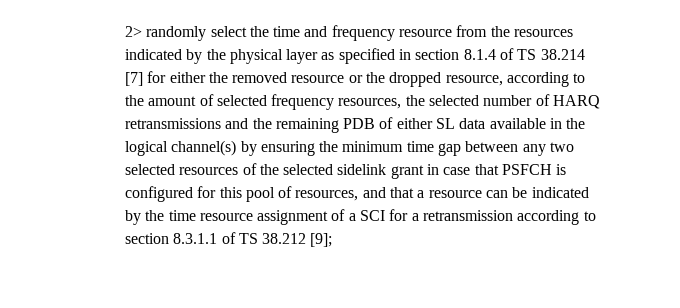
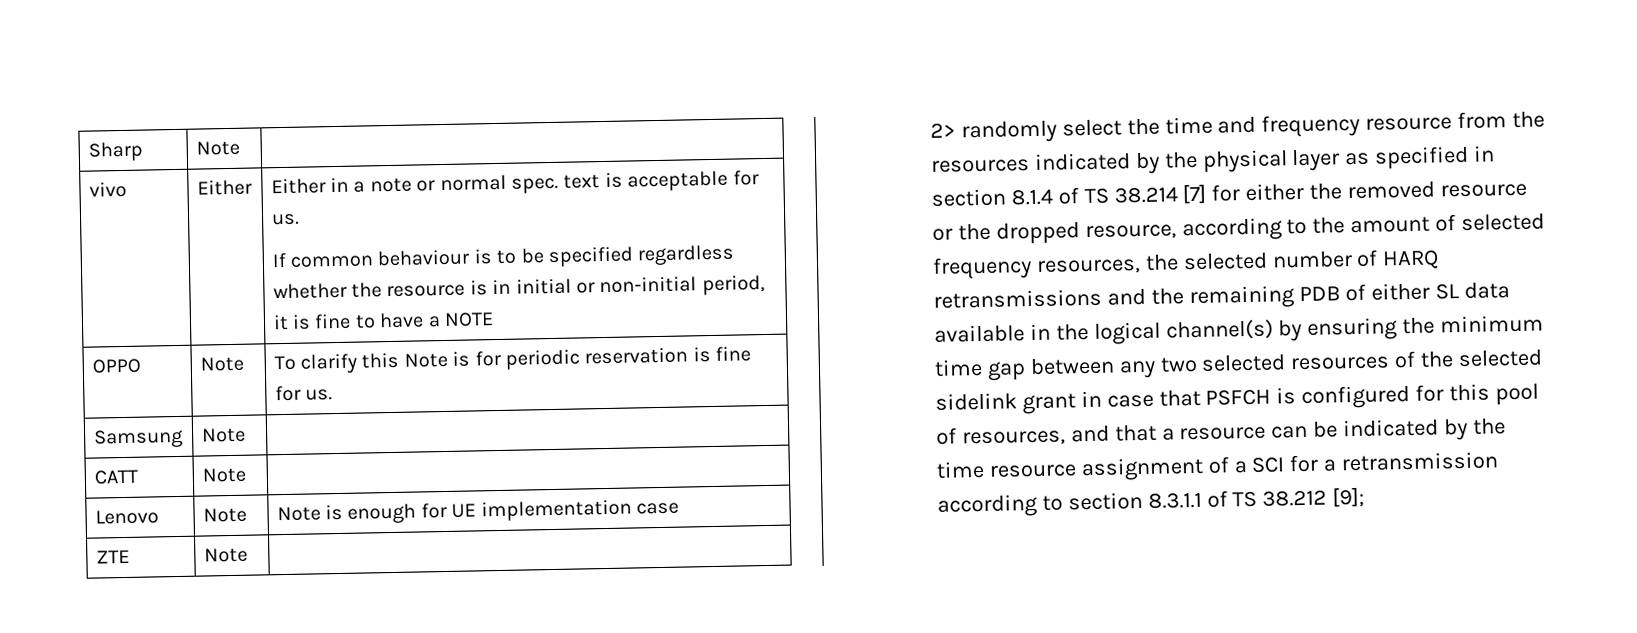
+ Sharp | Note |
+ vivo | Either | Either in a note or normal spec. text is acceptable for us.
+ If common behaviour is to be specified regardless whether the resource is in initial or non-initial period, it is fine to have a NOTE
+ OPPO | Note | To clarify this Note is for periodic reservation is fine for us.
+ Samsung | Note |
+ CATT | Note |
+ Lenovo | Note | Note is enough for UE implementation case
+ ZTE | Note |

